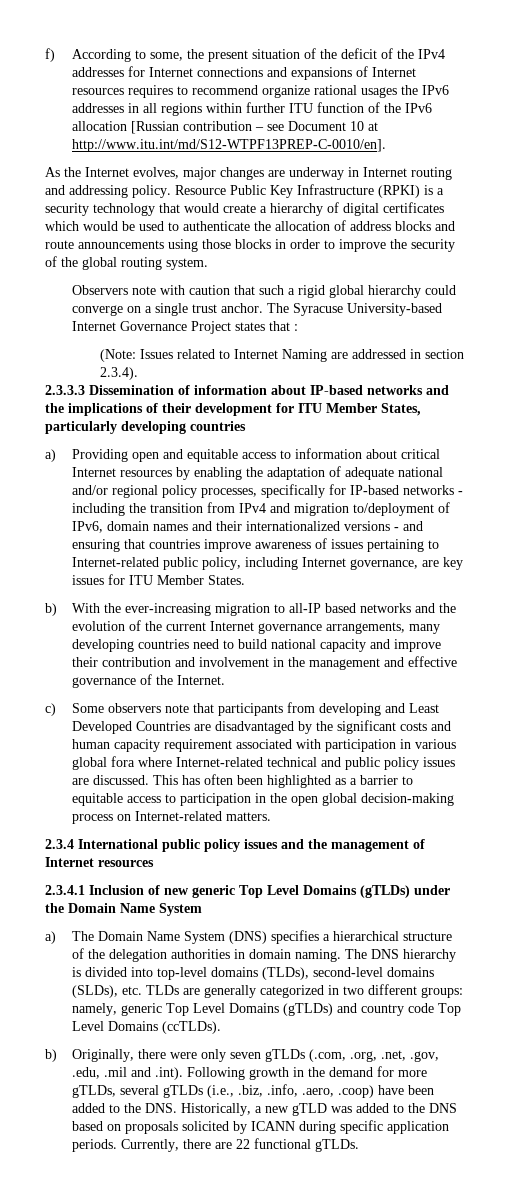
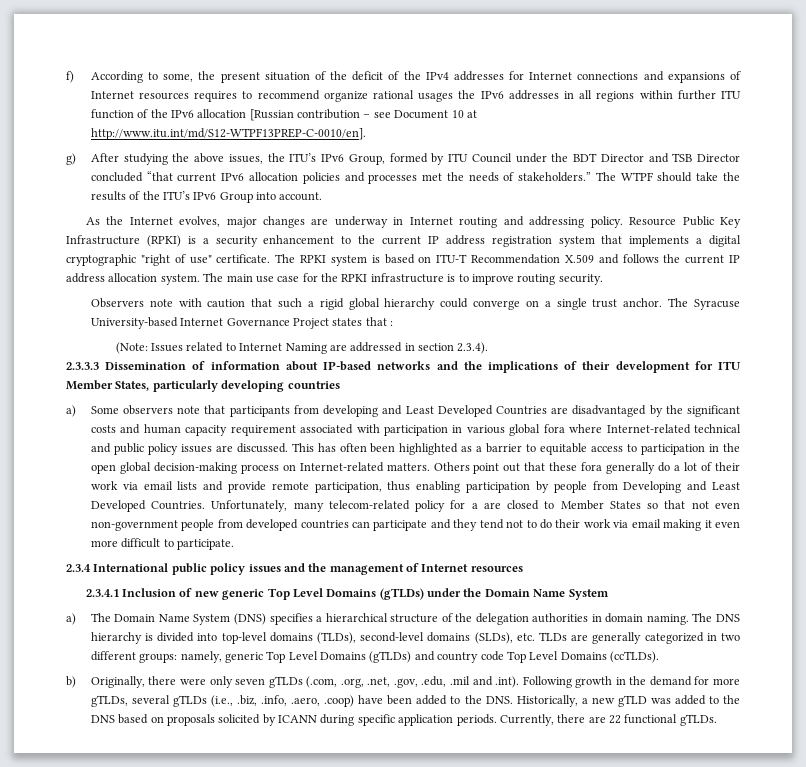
+ g) After studying the above issues, the ITU’s IPv6 Group, formed by ITU Council under the BDT Director and TSB Director concluded “that current IPv6 allocation policies and processes met the needs of stakeholders.” The WTPF should take the results of the ITU’s IPv6 Group into account.
- Resource Public Key Infrastructure (RPKI) is a security technology that would create a hierarchy of digital certificates which would be used to authenticate the allocation of address blocks and route announcements using those blocks in order to improve the security of the global routing system.
+ Resource Public Key Infrastructure (RPKI) is a security enhancement to the current IP address registration system that implements a digital cryptographic "right of use" certificate. The RPKI system is based on ITU-T Recommendation X.509 and follows the current IP address allocation system. The main use case for the RPKI infrastructure is to improve routing security.
- a) Providing open and equitable access to information about critical Internet resources by enabling the adaptation of adequate national and/or regional policy processes, specifically for IP-based networks - including the transition from IPv4 and migration to/deployment of IPv6, domain names and their internationalized versions - and ensuring that countries improve awareness of issues pertaining to Internet-related public policy, including Internet governance, are key issues for ITU Member States.
- b) With the ever-increasing migration to all-IP based networks and the evolution of the current Internet governance arrangements, many developing countries need to build national capacity and improve their contribution and involvement in the management and effective governance of the Internet.
- c) Some observers note that participants from developing and Least Developed Countries are disadvantaged by the significant costs and human capacity requirement associated with participation in various global fora where Internet-related technical and public policy issues are discussed.
+ a) Some observers note that participants from developing and Least Developed Countries are disadvantaged by the significant costs and human capacity requirement associated with participation in various global fora where Internet-related technical and public policy issues are discussed.
+ Others point out that these fora generally do a lot of their work via email lists and provide remote participation, thus enabling participation by people from Developing and Least Developed Countries. Unfortunately, many telecom-related policy for a are closed to Member States so that not even non-government people from developed countries can participate and they tend not to do their work via email making it even more difficult to participate.

